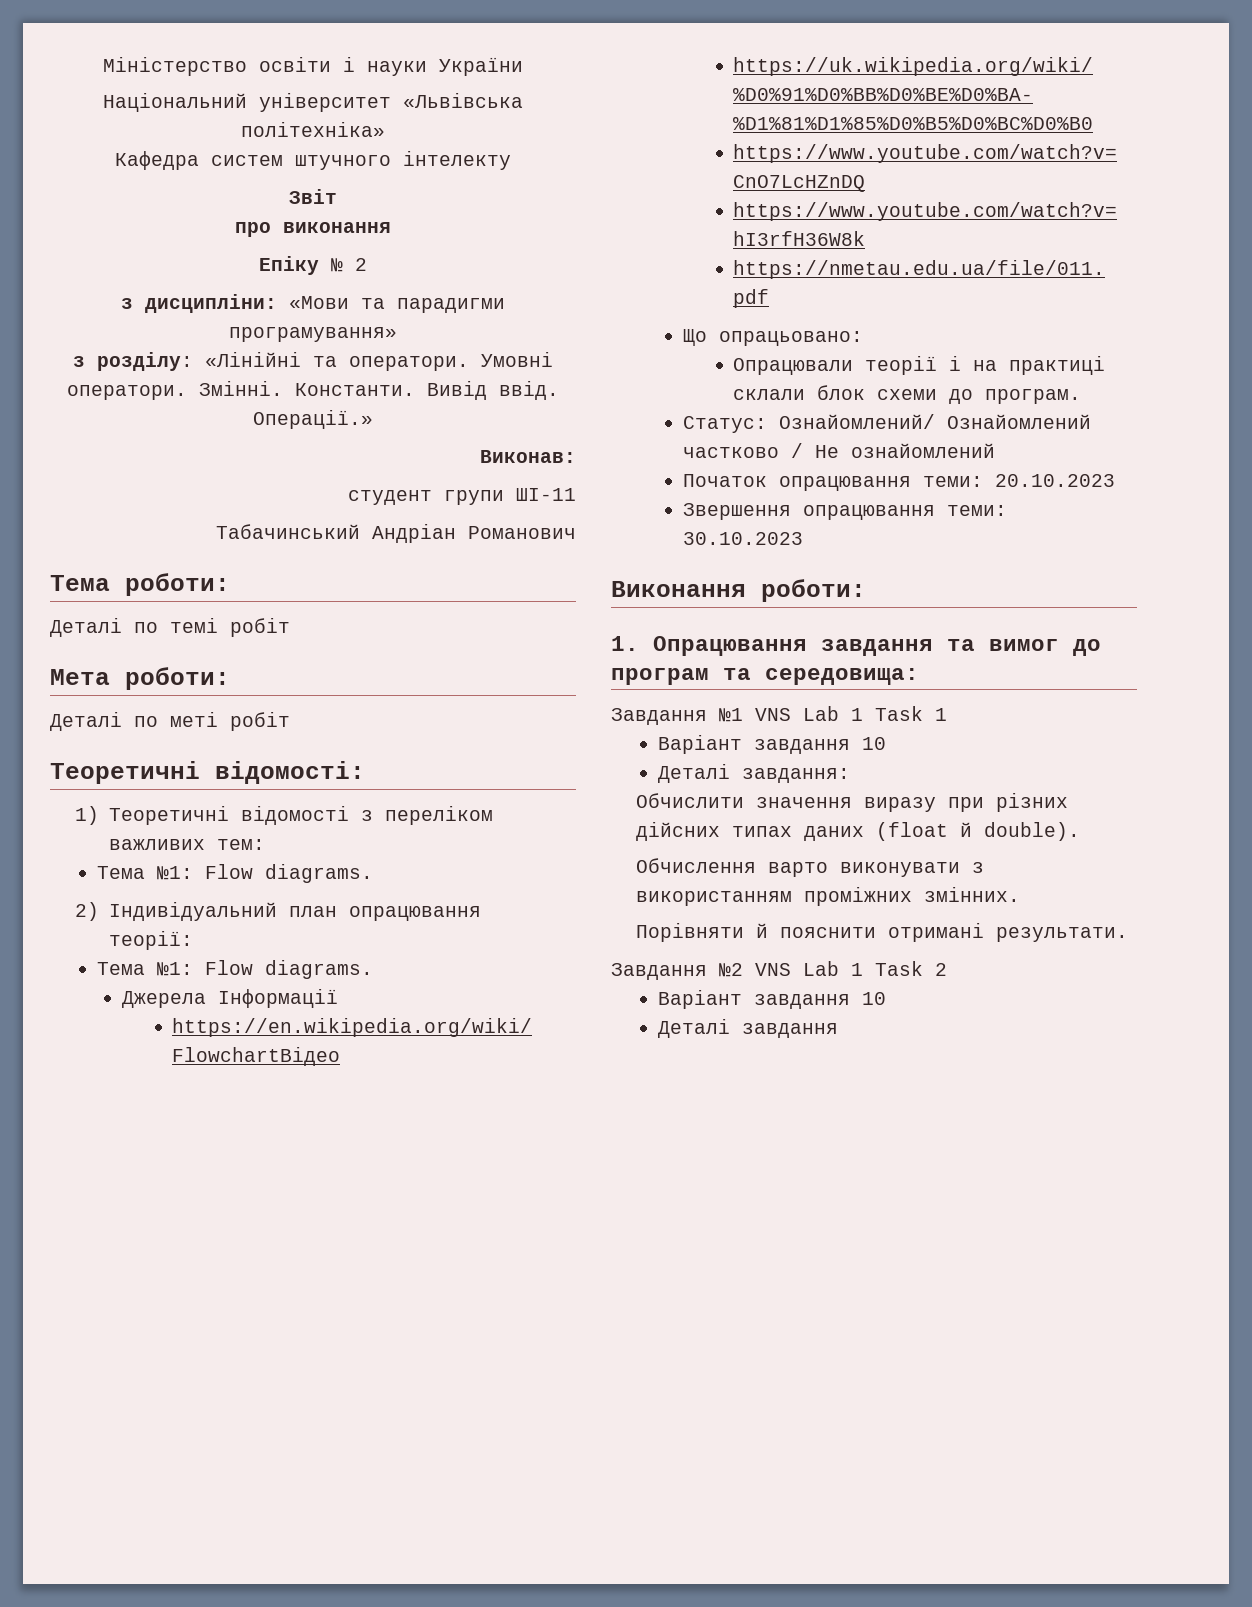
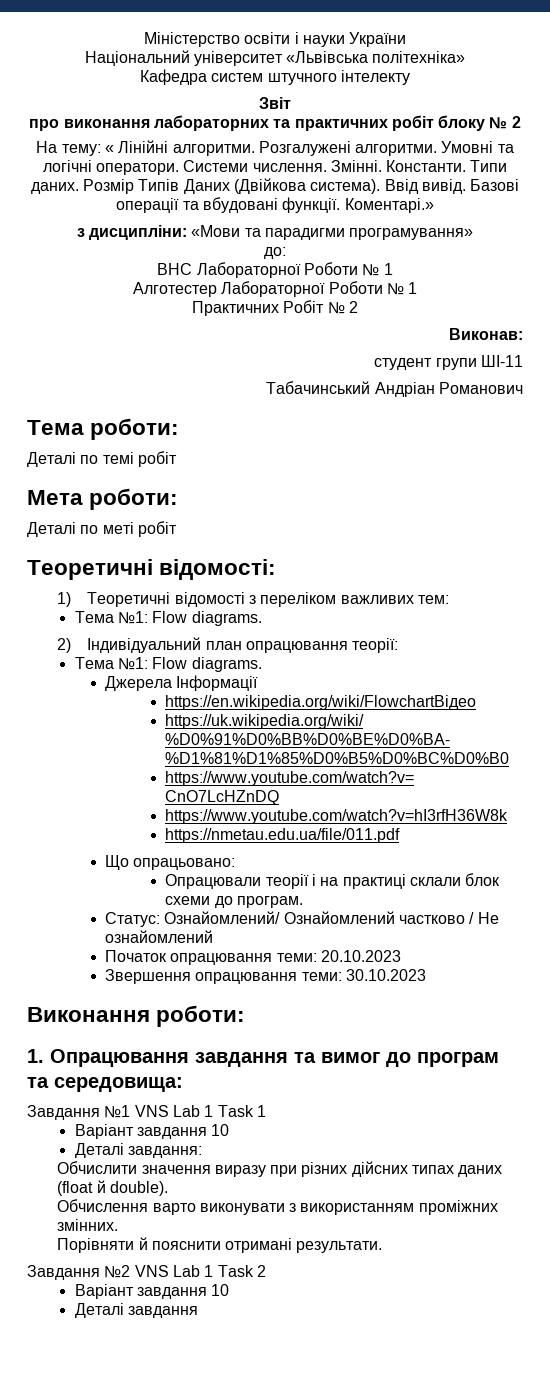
- про виконання
- Епіку № 2
+ про виконання лабораторних та практичних робіт блоку № 2
+ На тему: « Лінійні алгоритми. Розгалужені алгоритми. Умовні та логічні оператори. Системи числення. Змінні. Константи. Типи даних. Розмір Типів Даних (Двійкова система). Ввід вивід. Базові операції та вбудовані функції. Коментарі.»
- з розділу: «Лінійні та оператори. Умовні оператори. Змінні. Константи. Вивід ввід. Операції.»
+ до:
+ ВНС Лабораторної Роботи № 1
+ Алготестер Лабораторної Роботи № 1
+ Практичних Робіт № 2

